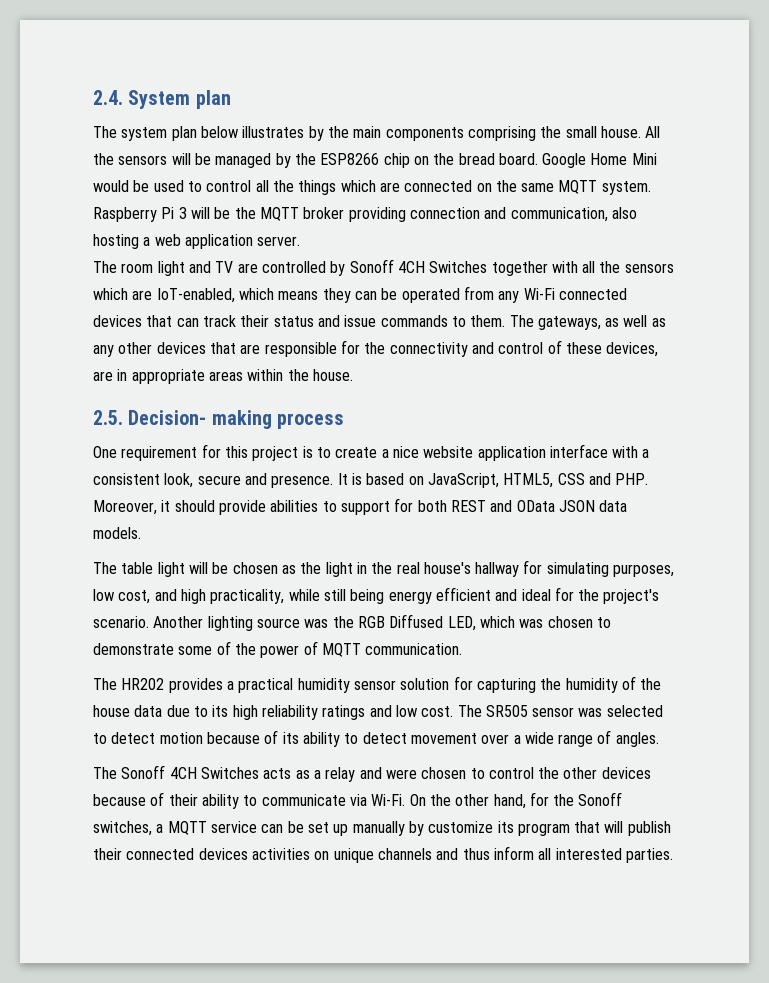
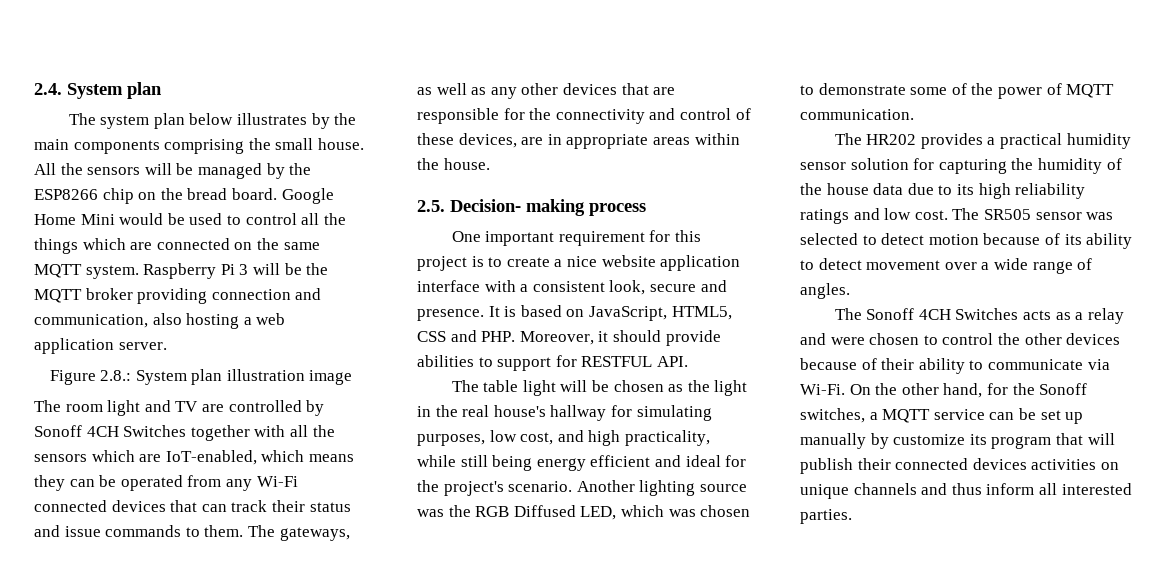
+ Figure 2.8.: System plan illustration image
- One requirement for this project is to create a nice website application interface with a consistent look, secure and presence.
+ One important requirement for this project is to create a nice website application interface with a consistent look, secure and presence.
- It is based on JavaScript, HTML5, CSS and PHP. Moreover, it should provide abilities to support for both REST and OData JSON data models.
+ It is based on JavaScript, HTML5, CSS and PHP. Moreover, it should provide abilities to support for RESTFUL API.

